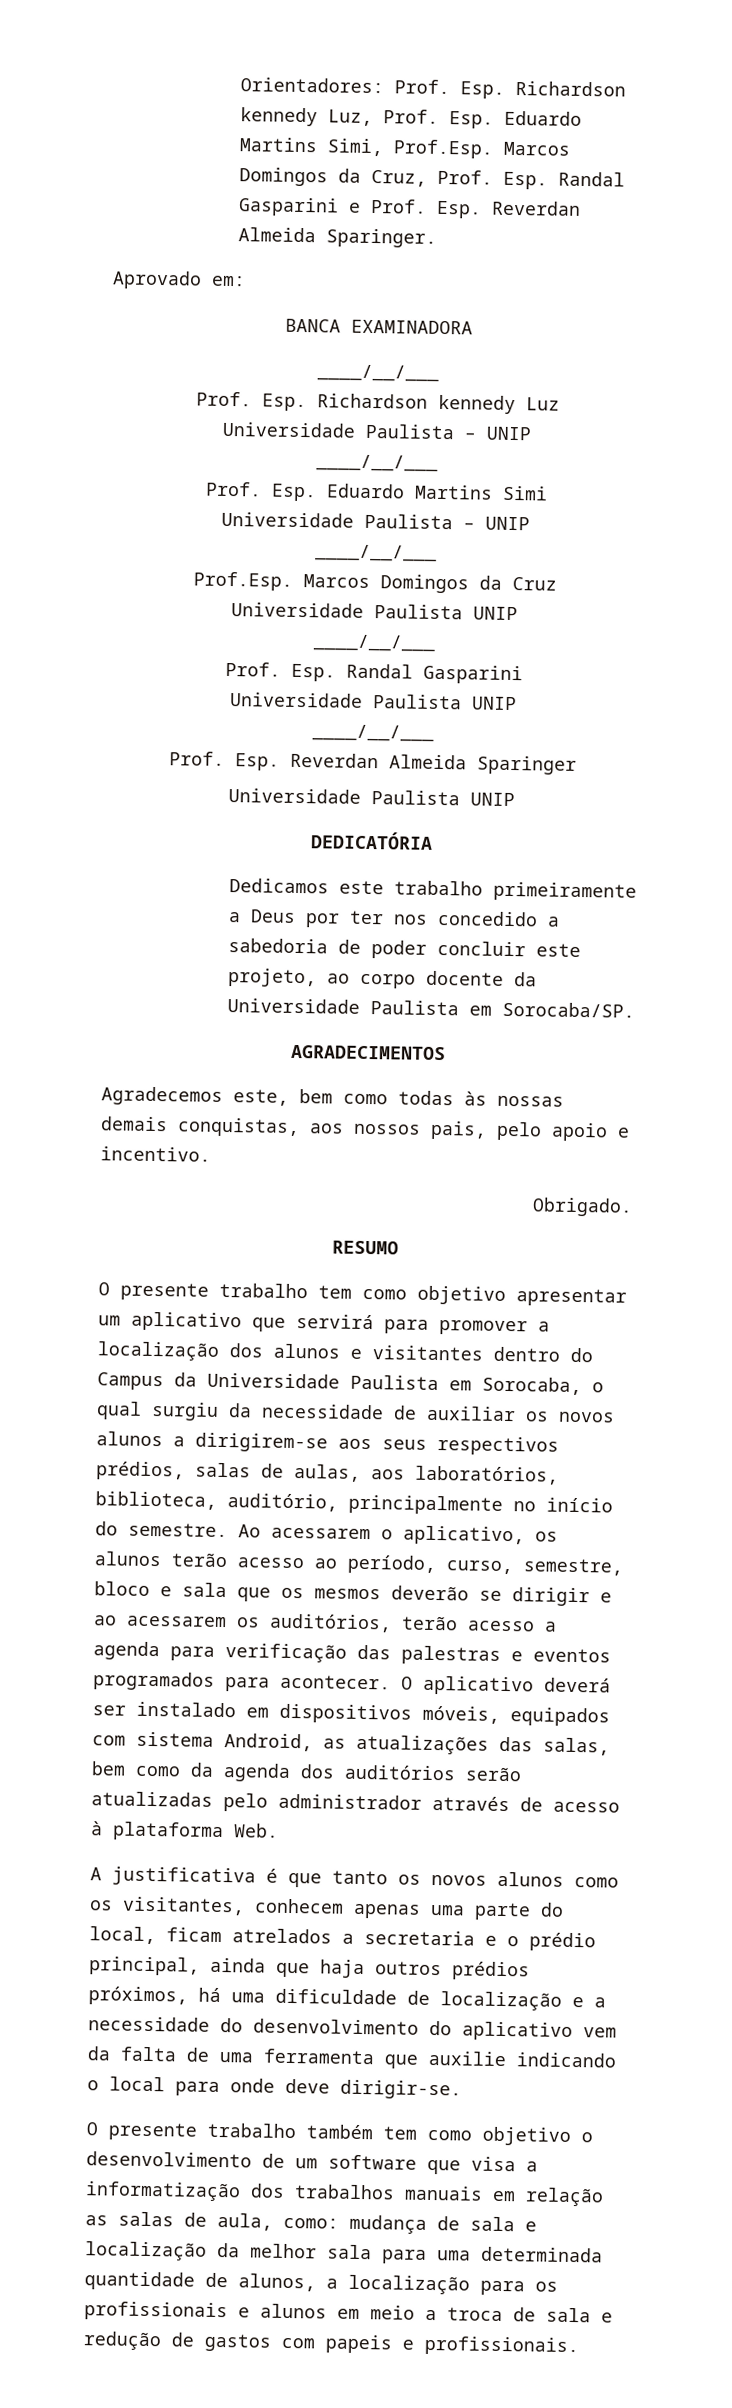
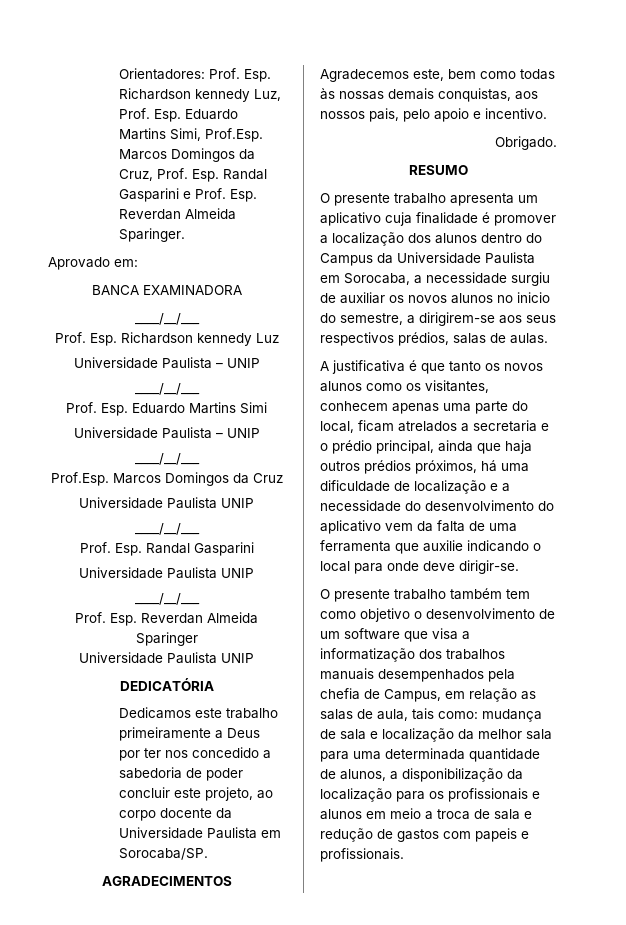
- O presente trabalho tem como objetivo apresentar um aplicativo que servirá para promover a localização dos alunos e visitantes dentro do Campus da Universidade Paulista em Sorocaba, o qual surgiu da necessidade de auxiliar os novos alunos a dirigirem-se aos seus respectivos prédios, salas de aulas, aos laboratórios, biblioteca, auditório, principalmente no início do semestre. Ao acessarem o aplicativo, os alunos terão acesso ao período, curso, semestre, bloco e sala que os mesmos deverão se dirigir e ao acessarem os auditórios, terão acesso a agenda para verificação das palestras e eventos programados para acontecer. O aplicativo deverá ser instalado em dispositivos móveis, equipados com sistema Android, as atualizações das salas, bem como da agenda dos auditórios serão atualizadas pelo administrador através de acesso à plataforma Web.
+ O presente trabalho apresenta um aplicativo cuja finalidade é promover a localização dos alunos dentro do Campus da Universidade Paulista em Sorocaba, a necessidade surgiu de auxiliar os novos alunos no inicio do semestre, a dirigirem-se aos seus respectivos prédios, salas de aulas.
- O presente trabalho também tem como objetivo o desenvolvimento de um software que visa a informatização dos trabalhos manuais em relação as salas de aula, como:
+ O presente trabalho também tem como objetivo o desenvolvimento de um software que visa a informatização dos trabalhos manuais desempenhados pela chefia de Campus, em relação as salas de aula, tais como:
- mudança de sala e localização da melhor sala para uma determinada quantidade de alunos, a localização para os profissionais e alunos em meio a troca de sala e redução de gastos com papeis e profissionais.
+ mudança de sala e localização da melhor sala para uma determinada quantidade de alunos, a disponibilização da localização para os profissionais e alunos em meio a troca de sala e redução de gastos com papeis e profissionais.

